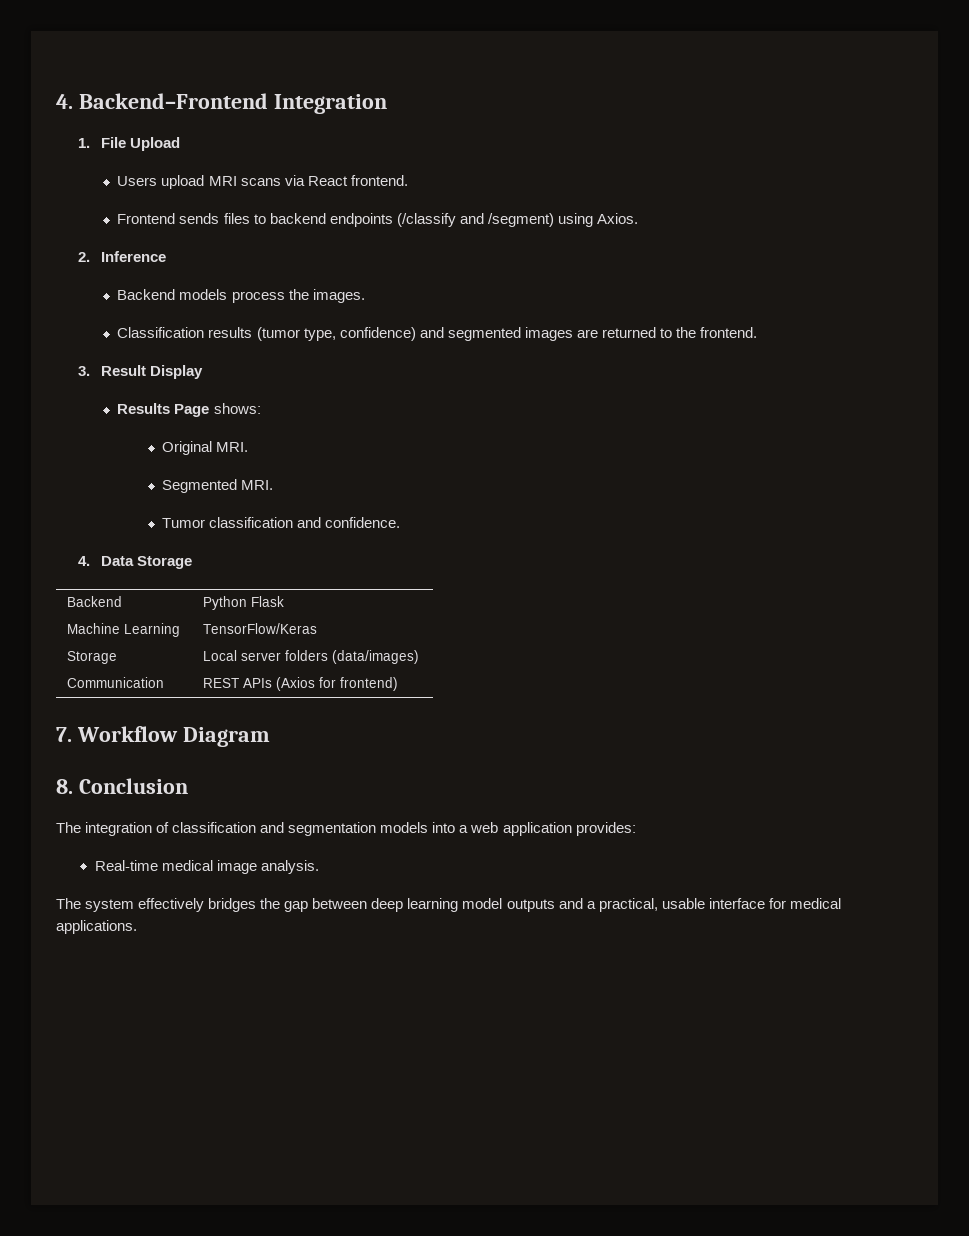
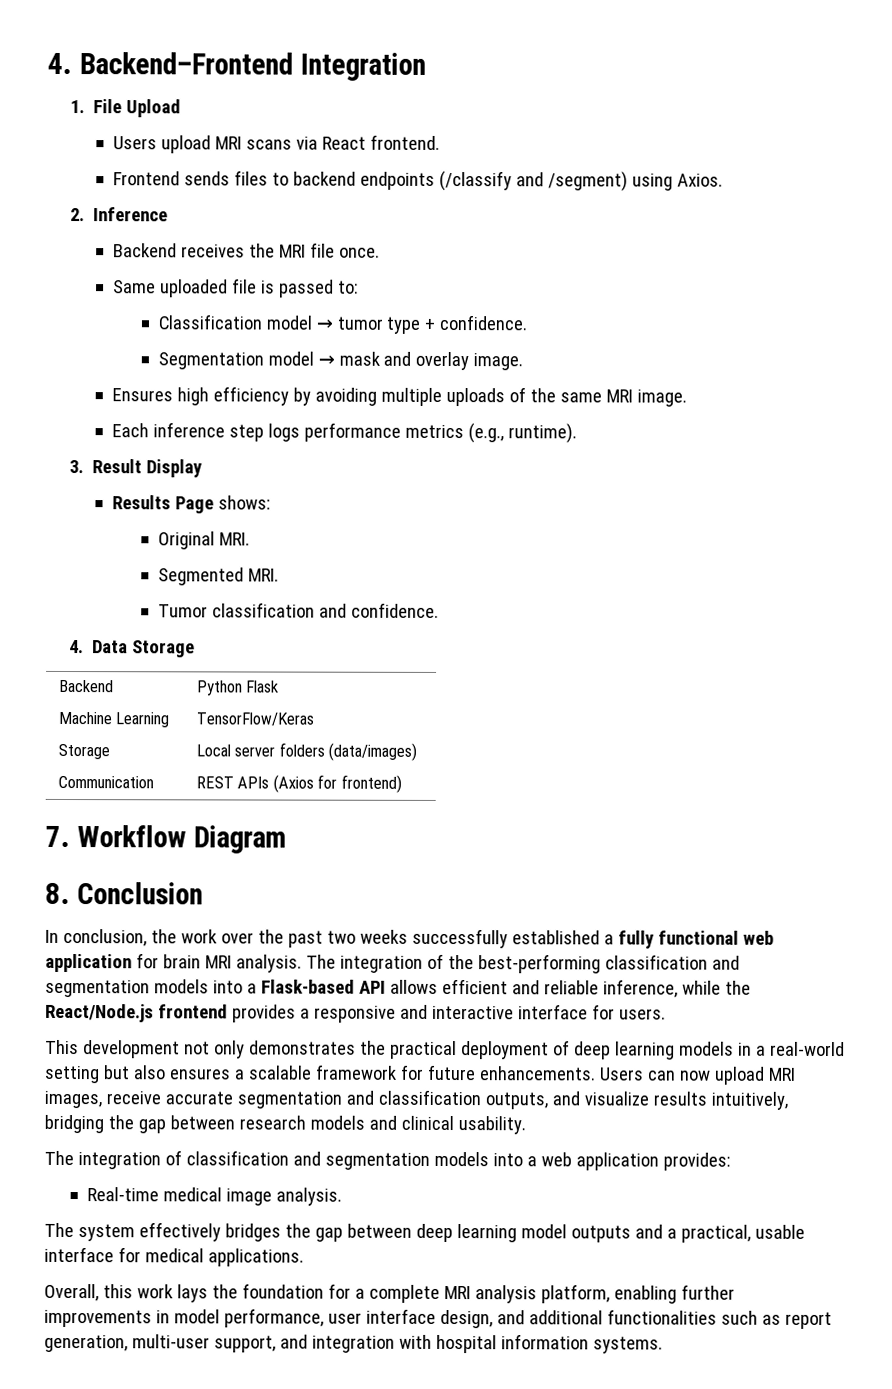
- Backend models process the images.
- Classification results (tumor type, confidence) and segmented images are returned to the frontend.
+ Backend receives the MRI file once.
+ Same uploaded file is passed to:
+ Classification model → tumor type + confidence.
+ Segmentation model → mask and overlay image.
+ Ensures high efficiency by avoiding multiple uploads of the same MRI image.
+ Each inference step logs performance metrics (e.g., runtime).
+ In conclusion, the work over the past two weeks successfully established a fully functional web application for brain MRI analysis. The integration of the best-performing classification and segmentation models into a Flask-based API allows efficient and reliable inference, while the React/Node.js frontend provides a responsive and interactive interface for users.
+ This development not only demonstrates the practical deployment of deep learning models in a real-world setting but also ensures a scalable framework for future enhancements. Users can now upload MRI images, receive accurate segmentation and classification outputs, and visualize results intuitively, bridging the gap between research models and clinical usability.
+ Overall, this work lays the foundation for a complete MRI analysis platform, enabling further improvements in model performance, user interface design, and additional functionalities such as report generation, multi-user support, and integration with hospital information systems.

